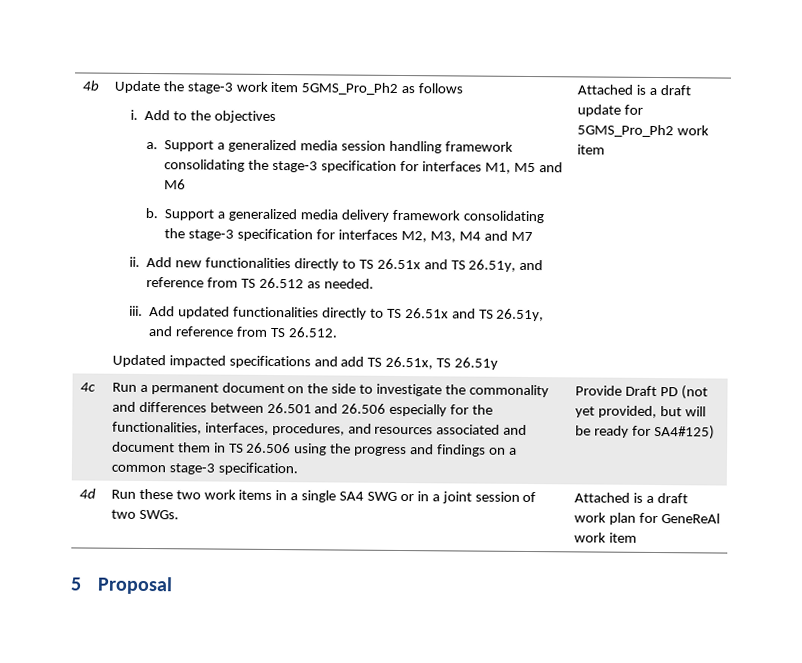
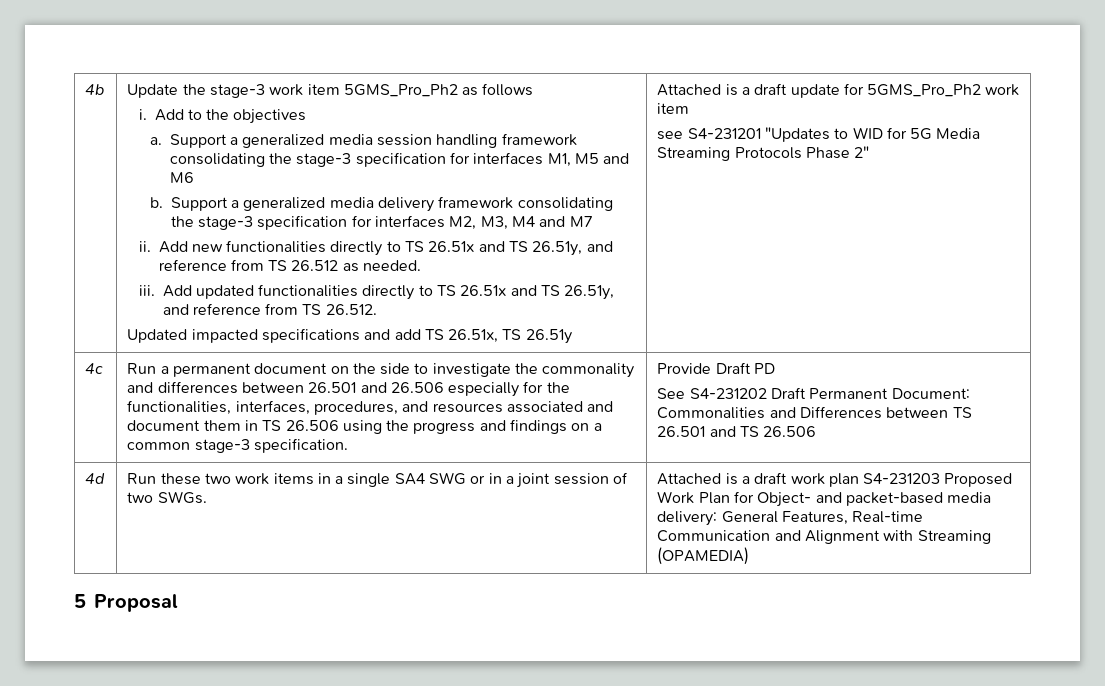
+ see S4-231201 "Updates to WID for 5G Media Streaming Protocols Phase 2"
- Provide Draft PD (not yet provided, but will be ready for SA4#125)
+ Provide Draft PD
+ See S4-231202 Draft Permanent Document: Commonalities and Differences between TS 26.501 and TS 26.506
- Attached is a draft work plan for GeneReAl work item
+ Attached is a draft work plan S4-231203 Proposed Work Plan for Object- and packet-based media delivery: General Features, Real-time Communication and Alignment with Streaming (OPAMEDIA)

